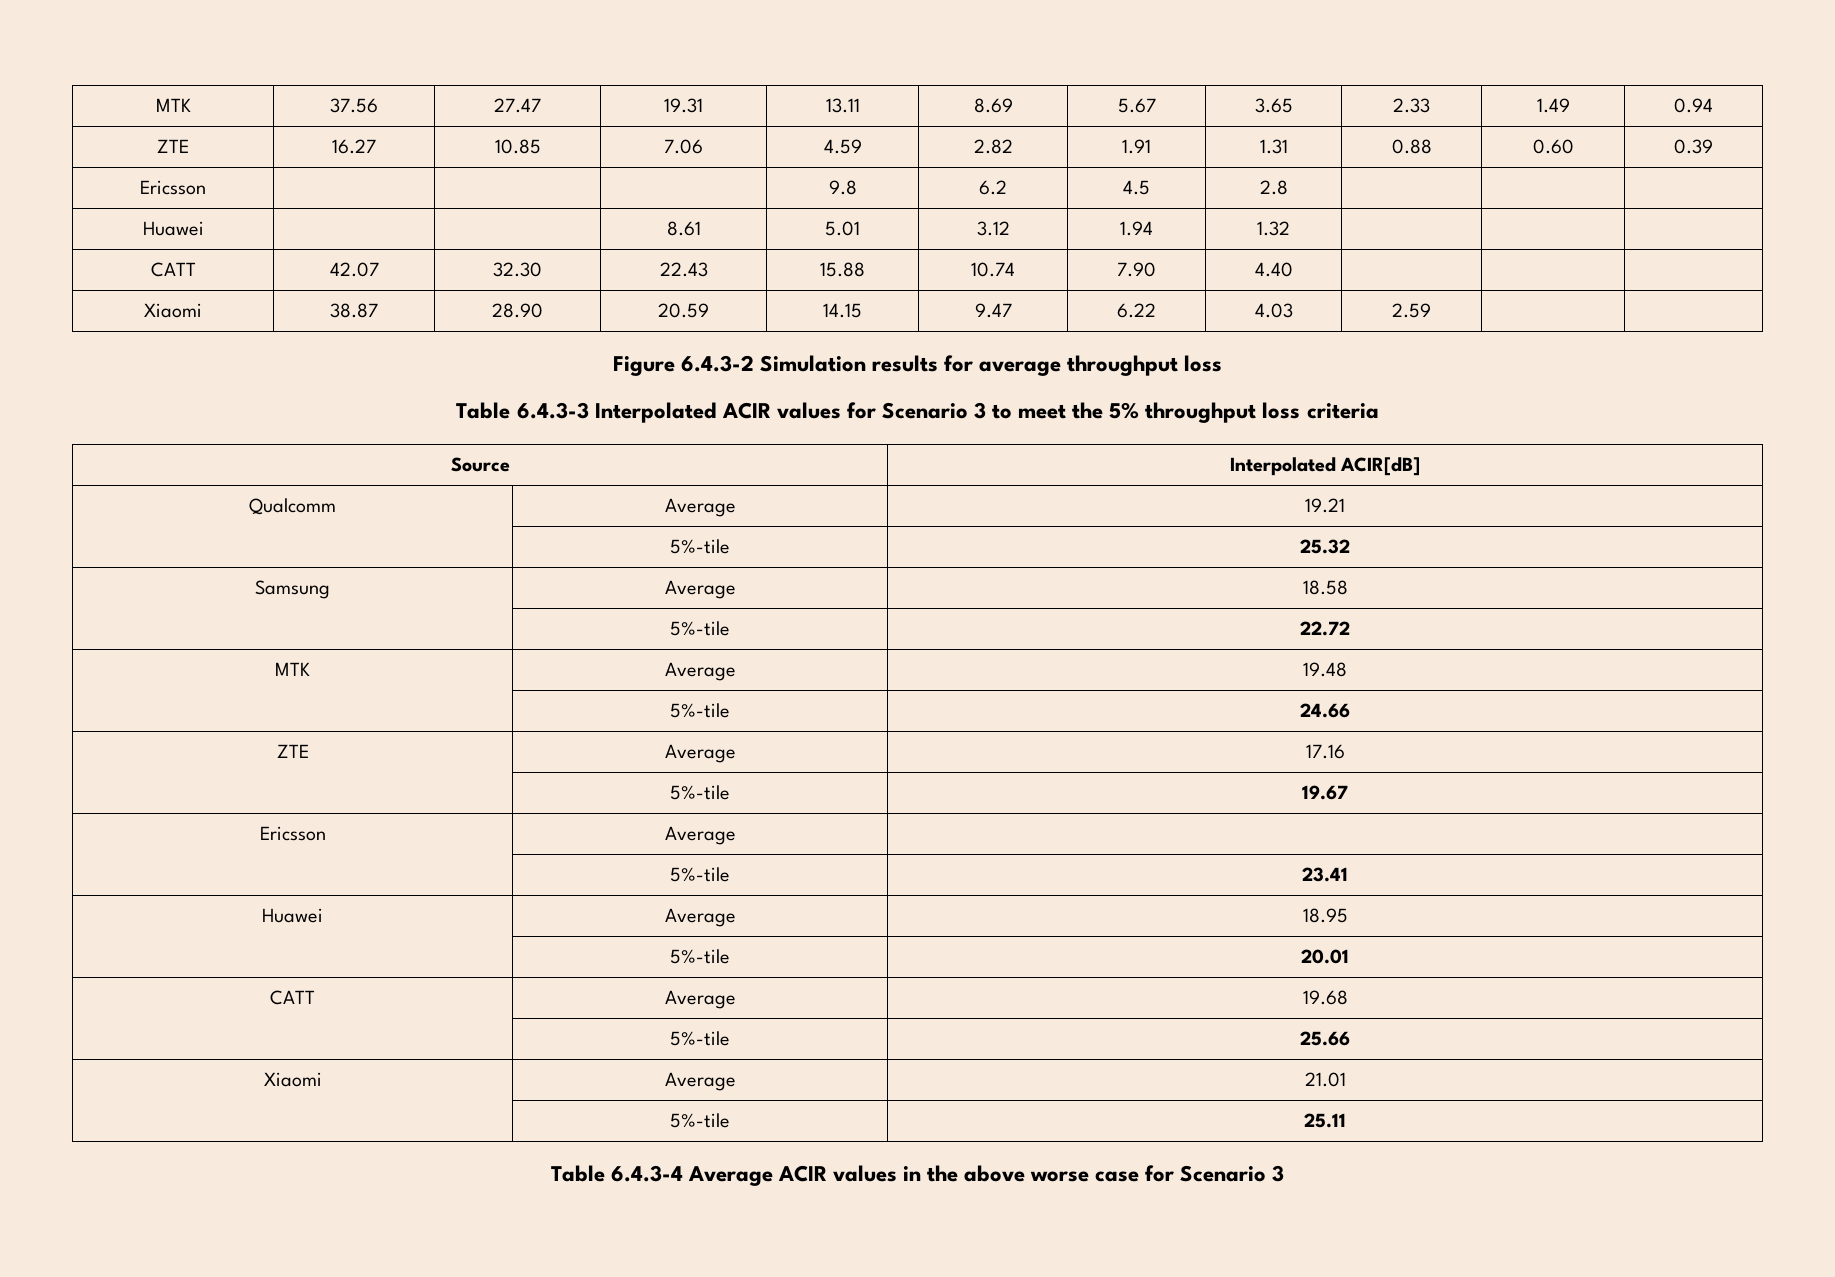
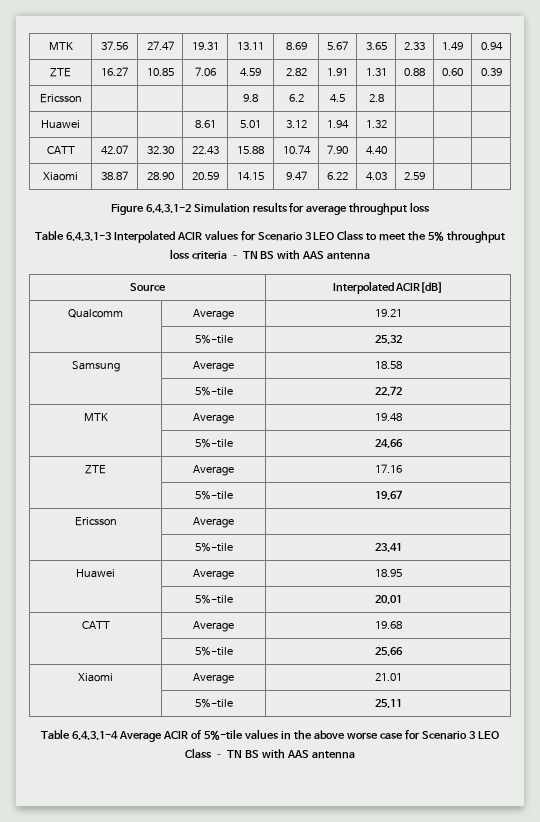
- Figure 6.4.3-2 Simulation results for average throughput loss
+ Figure 6.4.3.1-2 Simulation results for average throughput loss
- Table 6.4.3-3 Interpolated ACIR values for Scenario 3 to meet the 5% throughput loss criteria
+ Table 6.4.3.1-3 Interpolated ACIR values for Scenario 3 LEO Class to meet the 5% throughput loss criteria – TN BS with AAS antenna
- Table 6.4.3-4 Average ACIR values in the above worse case for Scenario 3
+ Table 6.4.3.1-4 Average ACIR of 5%-tile values in the above worse case for Scenario 3 LEO Class – TN BS with AAS antenna

